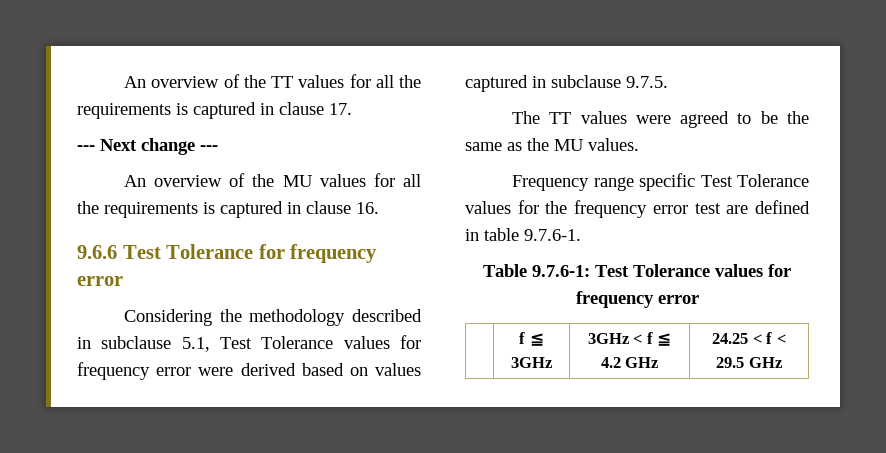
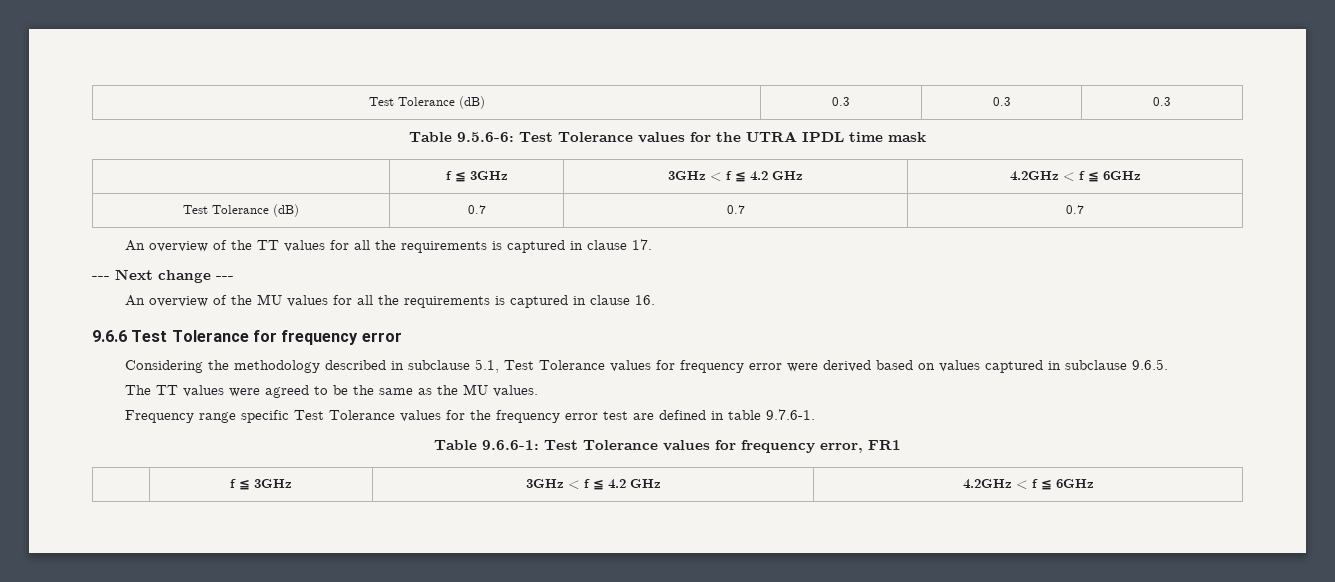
+ Test Tolerance (dB) | 0.3 | 0.3 | 0.3
+ Table 9.5.6-6: Test Tolerance values for the UTRA IPDL time mask
+ | f ≦ 3GHz | 3GHz < f ≦ 4.2 GHz | 4.2GHz < f ≦ 6GHz
+ Test Tolerance (dB) | 0.7 | 0.7 | 0.7
- Considering the methodology described in subclause 5.1, Test Tolerance values for frequency error were derived based on values captured in subclause 9.7.5.
+ Considering the methodology described in subclause 5.1, Test Tolerance values for frequency error were derived based on values captured in subclause 9.6.5.
- Table 9.7.6-1: Test Tolerance values for frequency error
- | f ≦ 3GHz | 3GHz < f ≦ 4.2 GHz | 24.25 < f < 29.5 GHz
+ Table 9.6.6-1: Test Tolerance values for frequency error, FR1
+ | f ≦ 3GHz | 3GHz < f ≦ 4.2 GHz | 4.2GHz < f ≦ 6GHz

